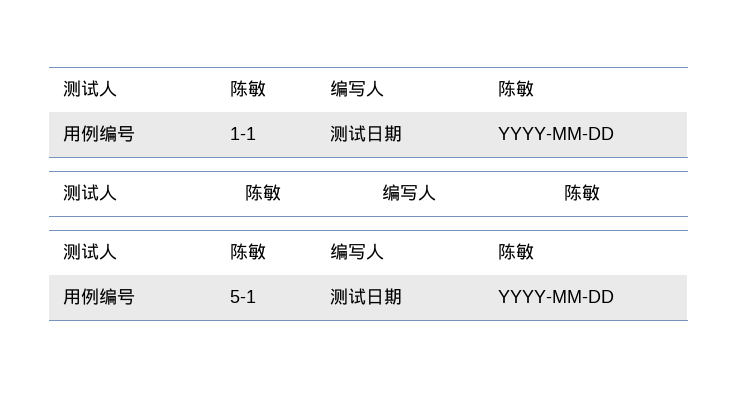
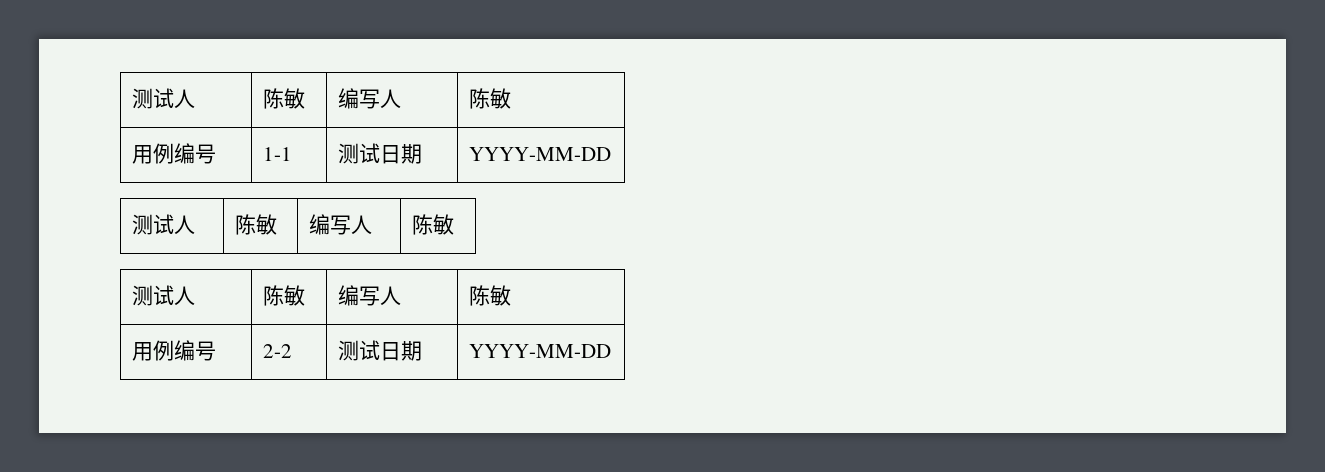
- 用例编号 | 5-1 | 测试日期 | YYYY-MM-DD
+ 用例编号 | 2-2 | 测试日期 | YYYY-MM-DD

